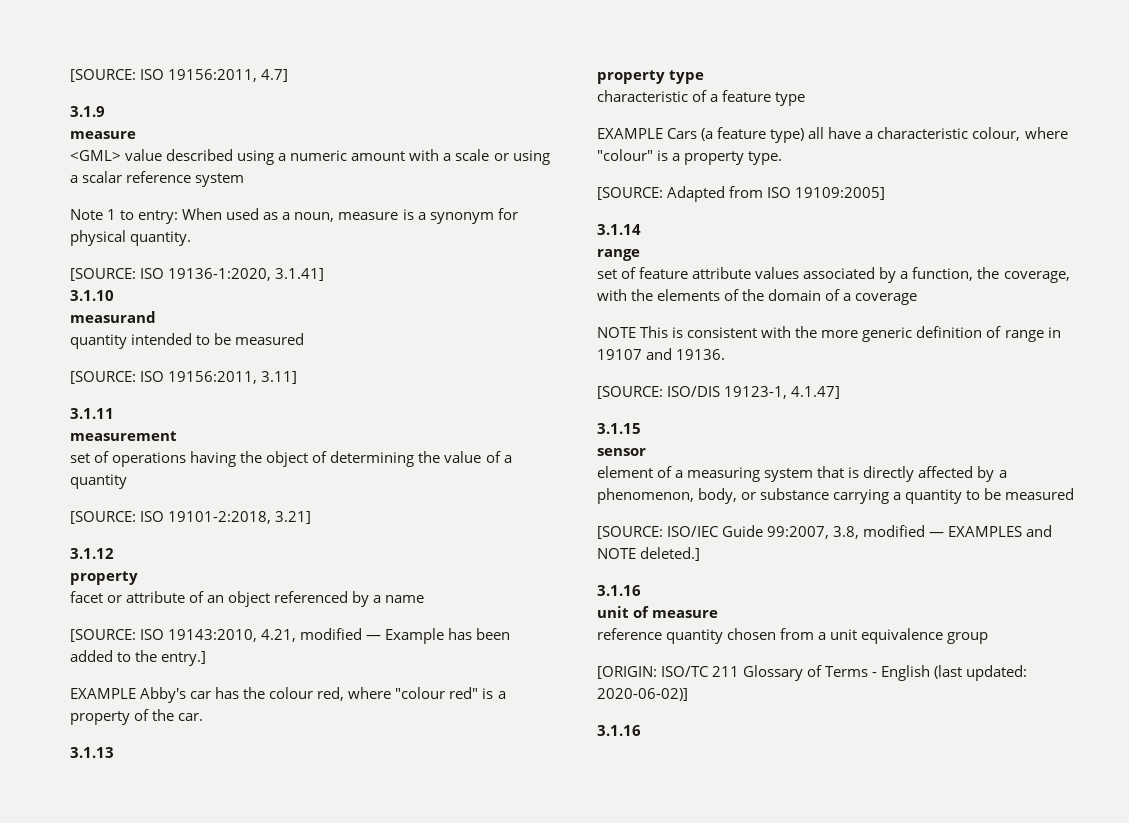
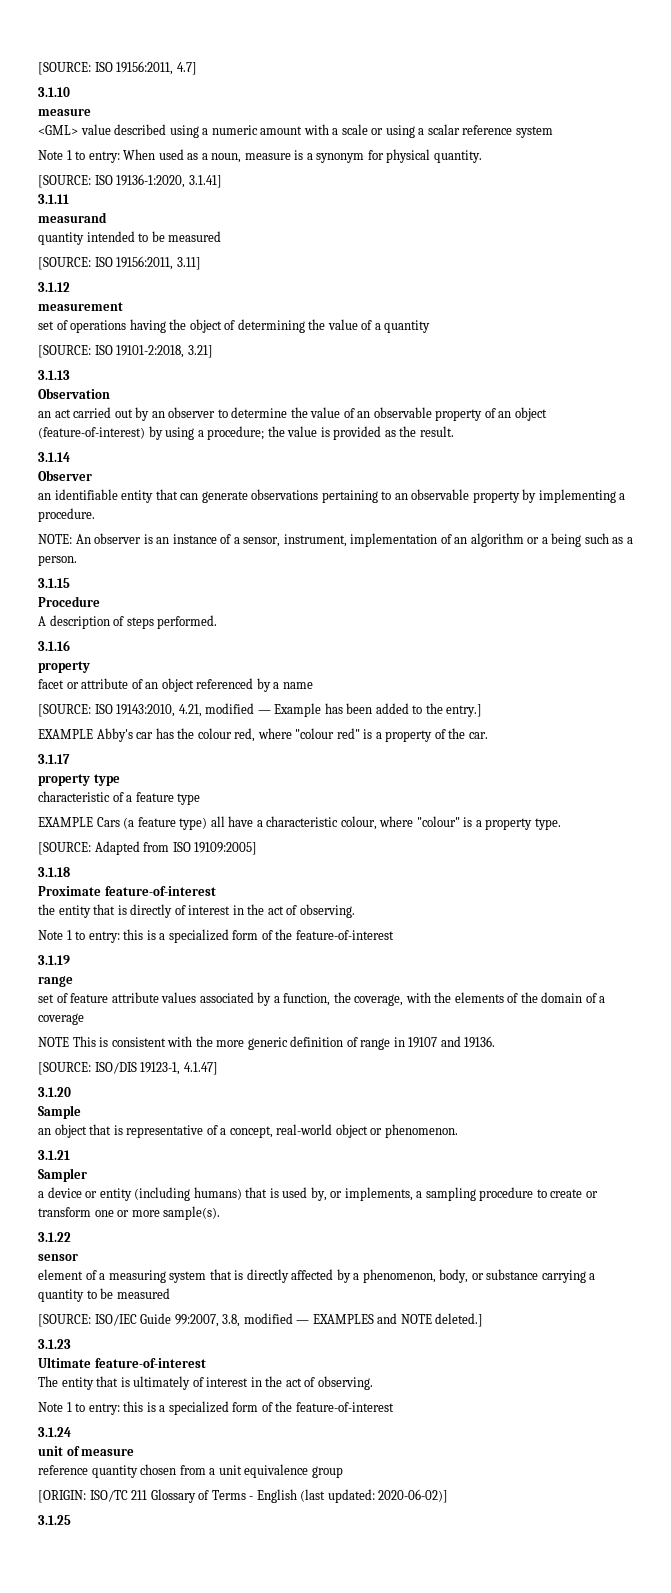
- 3.1.9
+ 3.1.10
- 3.1.10
+ 3.1.11
- 3.1.11
+ 3.1.12
- 3.1.12
+ 3.1.13
+ Observation
+ an act carried out by an observer to determine the value of an observable property of an object (feature-of-interest) by using a procedure; the value is provided as the result.
+ 3.1.14
+ Observer
+ an identifiable entity that can generate observations pertaining to an observable property by implementing a procedure.
+ NOTE: An observer is an instance of a sensor, instrument, implementation of an algorithm or a being such as a person.
+ 3.1.15
+ Procedure
+ A description of steps performed.
+ 3.1.16
- 3.1.13
+ 3.1.17
- 3.1.14
+ 3.1.18
+ Proximate feature-of-interest
+ the entity that is directly of interest in the act of observing.
+ Note 1 to entry: this is a specialized form of the feature-of-interest
+ 3.1.19
- 3.1.15
+ 3.1.20
+ Sample
+ an object that is representative of a concept, real-world object or phenomenon.
+ 3.1.21
+ Sampler
+ a device or entity (including humans) that is used by, or implements, a sampling procedure to create or transform one or more sample(s).
+ 3.1.22
  [SOURCE: ISO/IEC Guide 99:2007, 3.8, modified — EXAMPLES and NOTE deleted.]
- 3.1.16
+ 3.1.23
+ Ultimate feature-of-interest
+ The entity that is ultimately of interest in the act of observing.
+ Note 1 to entry: this is a specialized form of the feature-of-interest
+ 3.1.24
  [ORIGIN: ISO/TC 211 Glossary of Terms - English (last updated: 2020-06-02)]
- 3.1.16
+ 3.1.25

